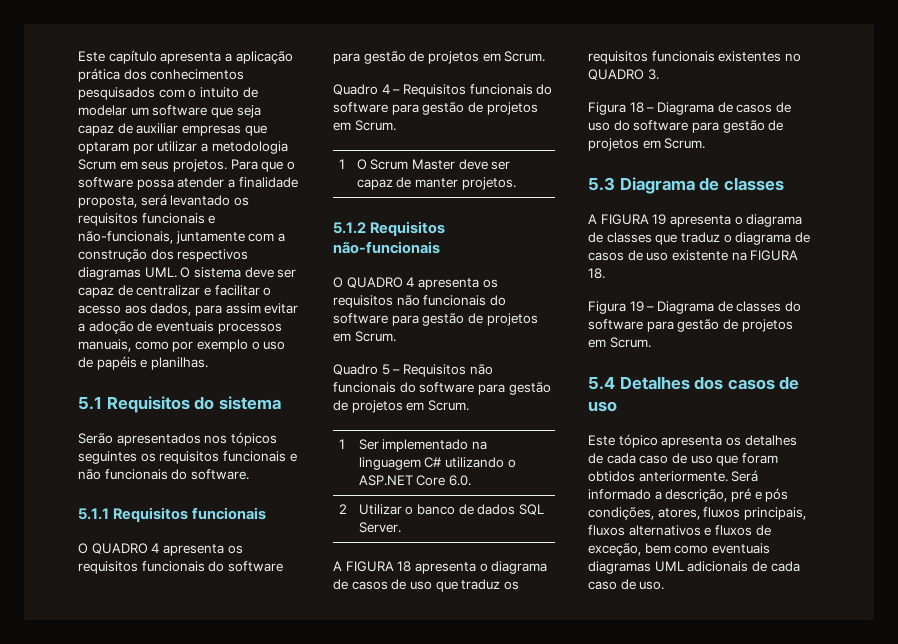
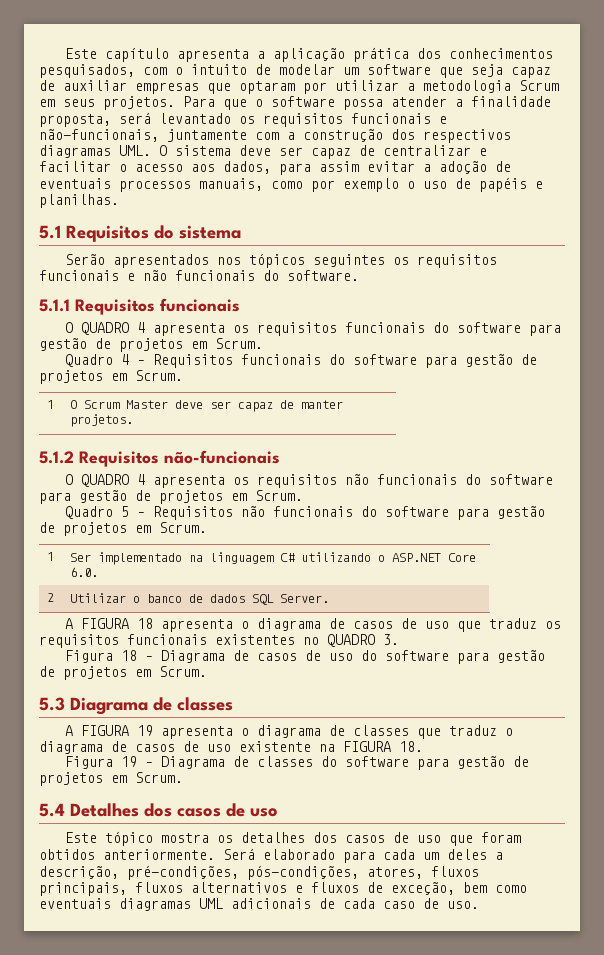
- Este capítulo apresenta a aplicação prática dos conhecimentos pesquisados com o intuito de modelar um software que seja capaz de auxiliar empresas que optaram por utilizar a metodologia Scrum em seus projetos.
+ Este capítulo apresenta a aplicação prática dos conhecimentos pesquisados, com o intuito de modelar um software que seja capaz de auxiliar empresas que optaram por utilizar a metodologia Scrum em seus projetos.
- Este tópico apresenta os detalhes de cada caso de uso que foram obtidos anteriormente.
+ Este tópico mostra os detalhes dos casos de uso que foram obtidos anteriormente.
- Será informado a descrição, pré e pós condições, atores, fluxos principais, fluxos alternativos e fluxos de exceção, bem como eventuais diagramas UML adicionais de cada caso de uso.
+ Será elaborado para cada um deles a descrição, pré-condições, pós-condições, atores, fluxos principais, fluxos alternativos e fluxos de exceção, bem como eventuais diagramas UML adicionais de cada caso de uso.

